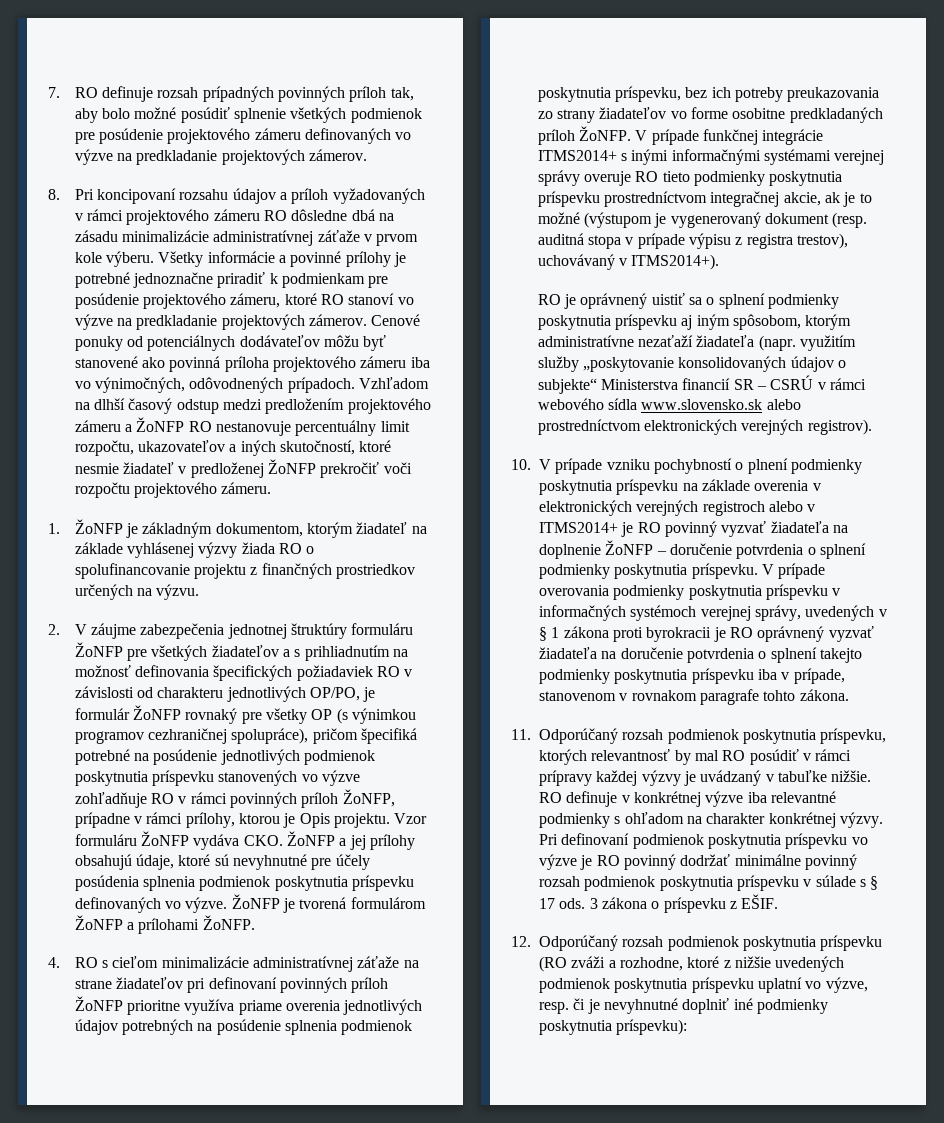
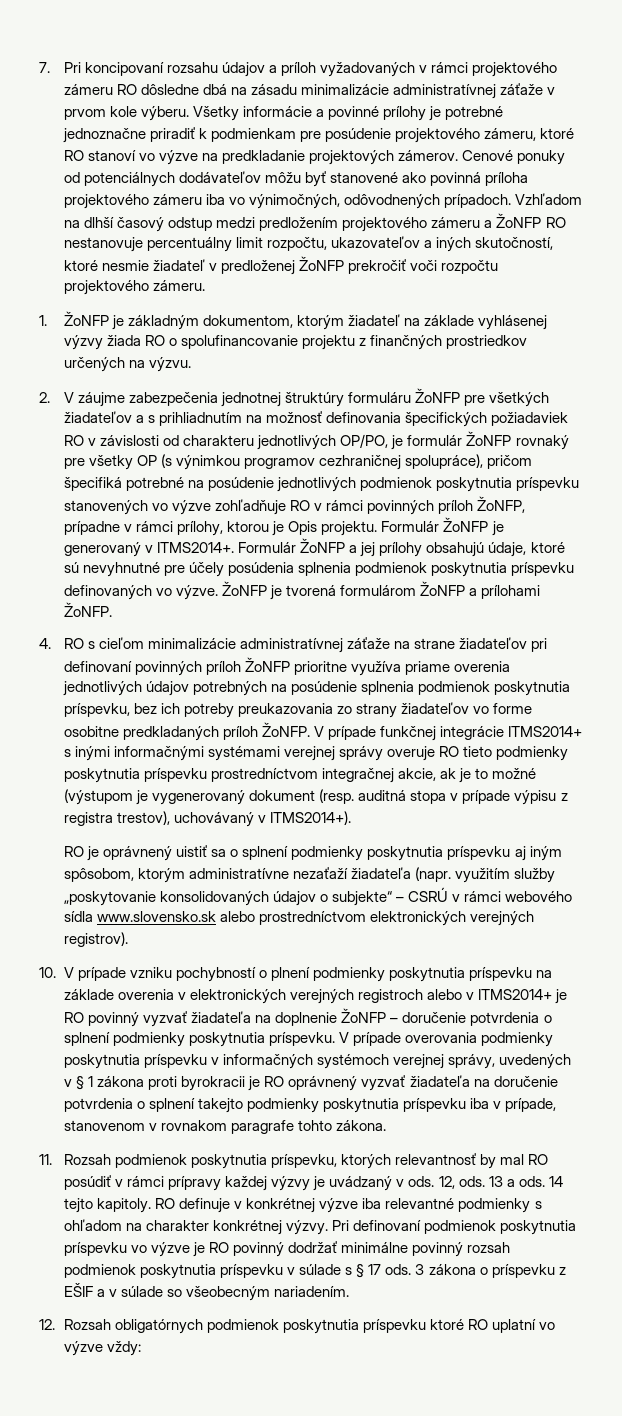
- 7. RO definuje rozsah prípadných povinných príloh tak, aby bolo možné posúdiť splnenie všetkých podmienok pre posúdenie projektového zámeru definovaných vo výzve na predkladanie projektových zámerov.
- 8. Pri koncipovaní rozsahu údajov a príloh vyžadovaných v rámci projektového zámeru RO dôsledne dbá na zásadu minimalizácie administratívnej záťaže v prvom kole výberu.
+ 7. Pri koncipovaní rozsahu údajov a príloh vyžadovaných v rámci projektového zámeru RO dôsledne dbá na zásadu minimalizácie administratívnej záťaže v prvom kole výberu.
- Vzor formuláru ŽoNFP vydáva CKO. ŽoNFP a jej prílohy obsahujú údaje, ktoré sú nevyhnutné pre účely posúdenia splnenia podmienok poskytnutia príspevku definovaných vo výzve.
+ Formulár ŽoNFP je generovaný v ITMS2014+. Formulár ŽoNFP a jej prílohy obsahujú údaje, ktoré sú nevyhnutné pre účely posúdenia splnenia podmienok poskytnutia príspevku definovaných vo výzve.
- RO je oprávnený uistiť sa o splnení podmienky poskytnutia príspevku aj iným spôsobom, ktorým administratívne nezaťaží žiadateľa (napr. využitím služby „poskytovanie konsolidovaných údajov o subjekte“ Ministerstva financií SR – CSRÚ v rámci webového sídla www.slovensko.sk alebo prostredníctvom elektronických verejných registrov).
+ RO je oprávnený uistiť sa o splnení podmienky poskytnutia príspevku aj iným spôsobom, ktorým administratívne nezaťaží žiadateľa (napr. využitím služby „poskytovanie konsolidovaných údajov o subjekte“ – CSRÚ v rámci webového sídla www.slovensko.sk alebo prostredníctvom elektronických verejných registrov).
- 11. Odporúčaný rozsah podmienok poskytnutia príspevku, ktorých relevantnosť by mal RO posúdiť v rámci prípravy každej výzvy je uvádzaný v tabuľke nižšie.
+ 11. Rozsah podmienok poskytnutia príspevku, ktorých relevantnosť by mal RO posúdiť v rámci prípravy každej výzvy je uvádzaný v ods. 12, ods. 13 a ods. 14 tejto kapitoly.
- 3 zákona o príspevku z EŠIF.
+ 3 zákona o príspevku z EŠIF a v súlade so všeobecným nariadením.
- 12. Odporúčaný rozsah podmienok poskytnutia príspevku (RO zváži a rozhodne, ktoré z nižšie uvedených podmienok poskytnutia príspevku uplatní vo výzve, resp. či je nevyhnutné doplniť iné podmienky poskytnutia príspevku):
+ 12. Rozsah obligatórnych podmienok poskytnutia príspevku ktoré RO uplatní vo výzve vždy:

